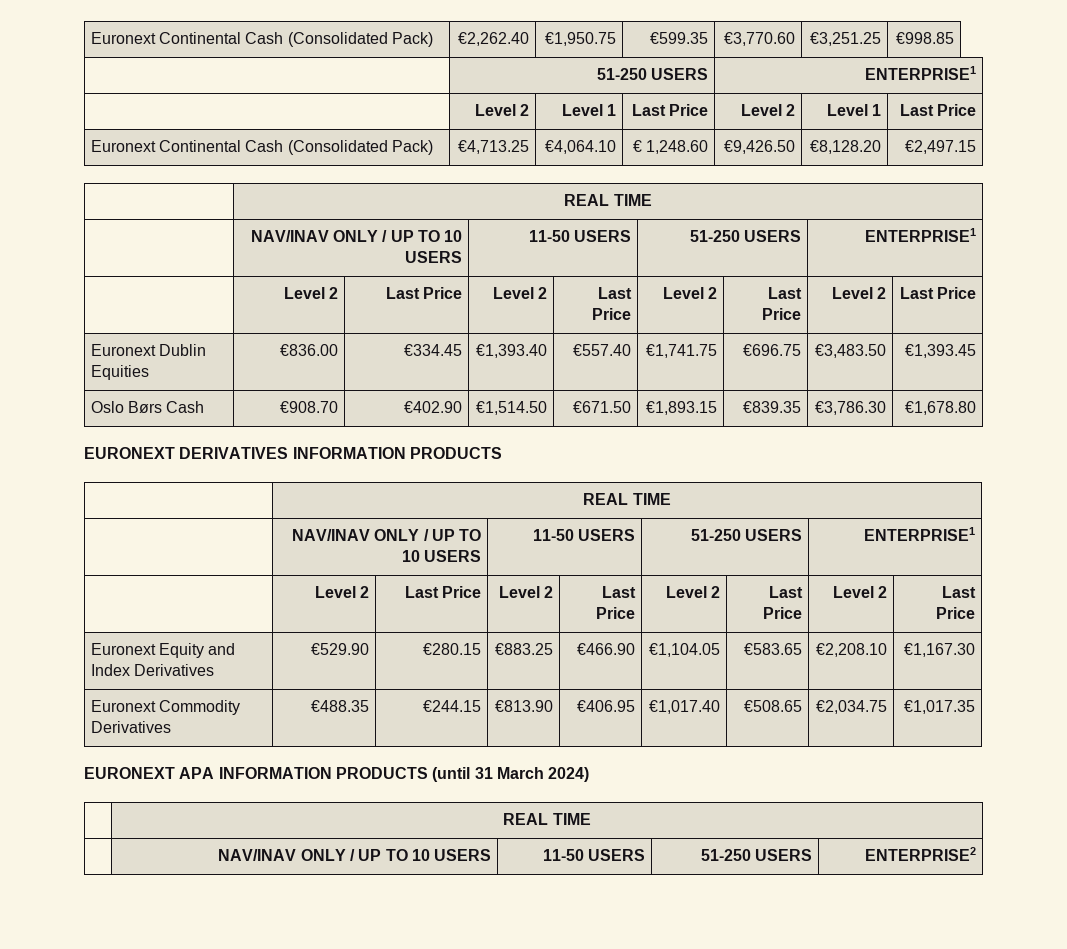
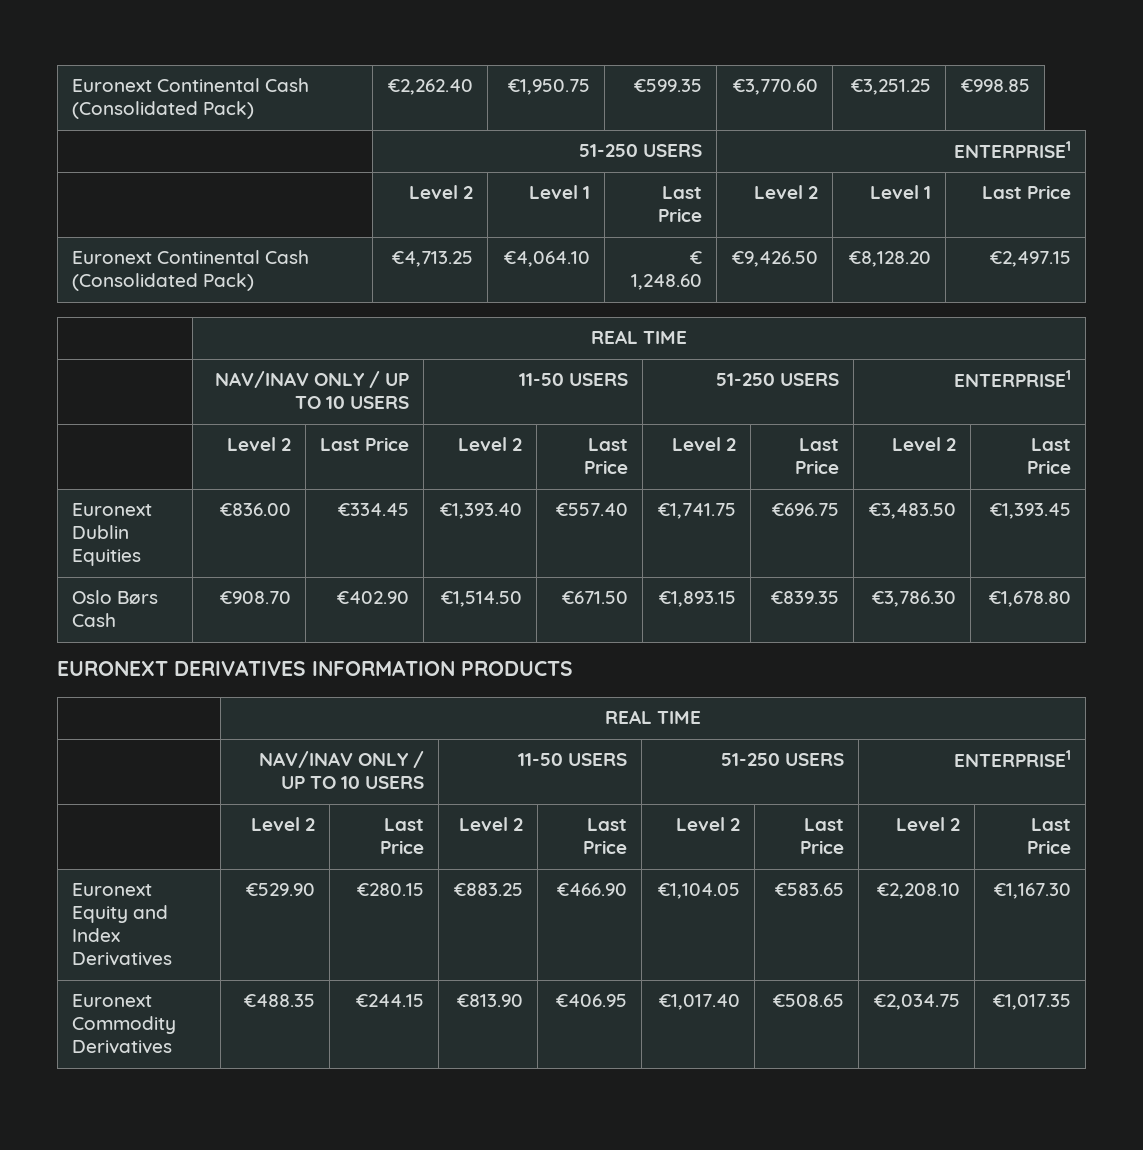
- EURONEXT APA INFORMATION PRODUCTS (until 31 March 2024)
- | REAL TIME
- | NAV/INAV ONLY / UP TO 10 USERS | 11-50 USERS | 51-250 USERS | ENTERPRISE2

